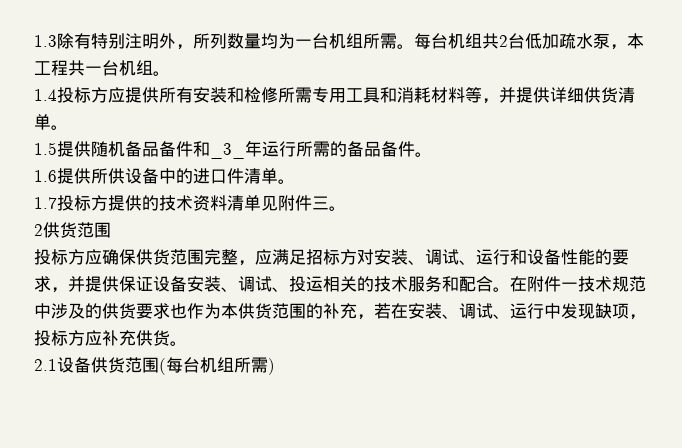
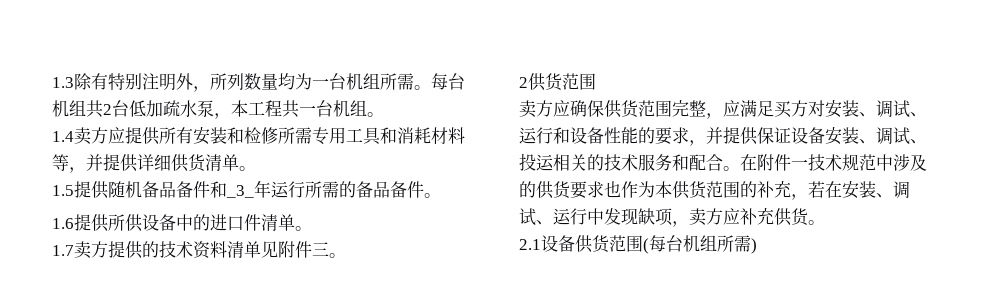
- 1.4投标方应提供所有安装和检修所需专用工具和消耗材料等，并提供详细供货清单。
+ 1.4卖方应提供所有安装和检修所需专用工具和消耗材料等，并提供详细供货清单。
- 1.7投标方提供的技术资料清单见附件三。
+ 1.7卖方提供的技术资料清单见附件三。
- 投标方应确保供货范围完整，应满足招标方对安装、调试、运行和设备性能的要求，并提供保证设备安装、调试、投运相关的技术服务和配合。
+ 卖方应确保供货范围完整，应满足买方对安装、调试、运行和设备性能的要求，并提供保证设备安装、调试、投运相关的技术服务和配合。
- 在附件一技术规范中涉及的供货要求也作为本供货范围的补充，若在安装、调试、运行中发现缺项，投标方应补充供货。
+ 在附件一技术规范中涉及的供货要求也作为本供货范围的补充，若在安装、调试、运行中发现缺项，卖方应补充供货。

